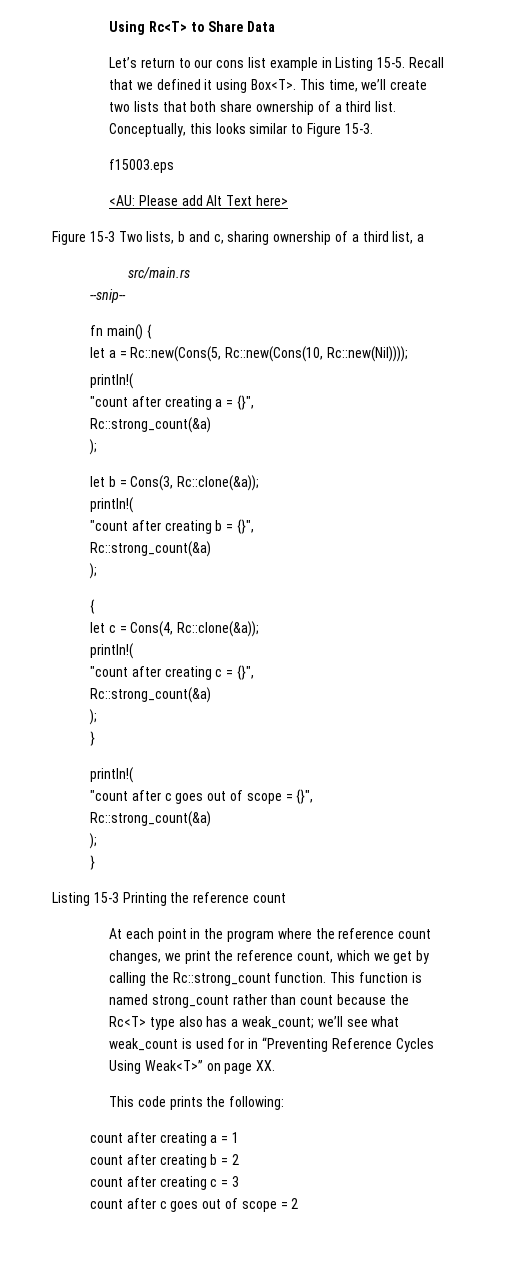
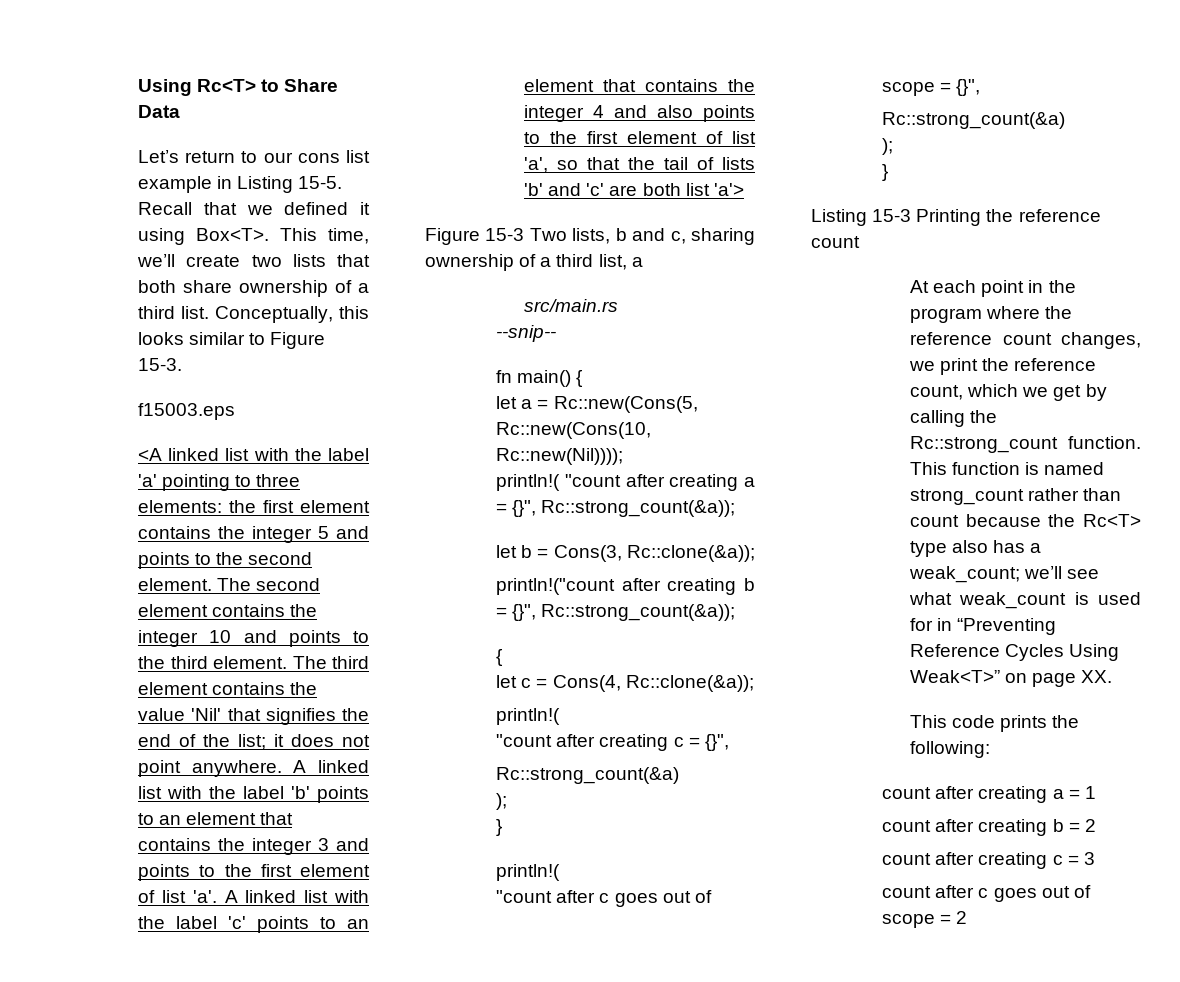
- <AU: Please add Alt Text here>
+ <A linked list with the label 'a' pointing to three elements: the first element contains the integer 5 and points to the second element. The second element contains the integer 10 and points to the third element. The third element contains the value 'Nil' that signifies the end of the list; it does not point anywhere. A linked list with the label 'b' points to an element that contains the integer 3 and points to the first element of list 'a'. A linked list with the label 'c' points to an element that contains the integer 4 and also points to the first element of list 'a', so that the tail of lists 'b' and 'c' are both list 'a'>
  let a = Rc::new(Cons(5, Rc::new(Cons(10, Rc::new(Nil))));
- println!(
- "count after creating a = {}",
- Rc::strong_count(&a)
- );
+ println!( "count after creating a = {}", Rc::strong_count(&a));
  let b = Cons(3, Rc::clone(&a));
- println!(
- "count after creating b = {}",
- Rc::strong_count(&a)
- );
+ println!("count after creating b = {}", Rc::strong_count(&a));

